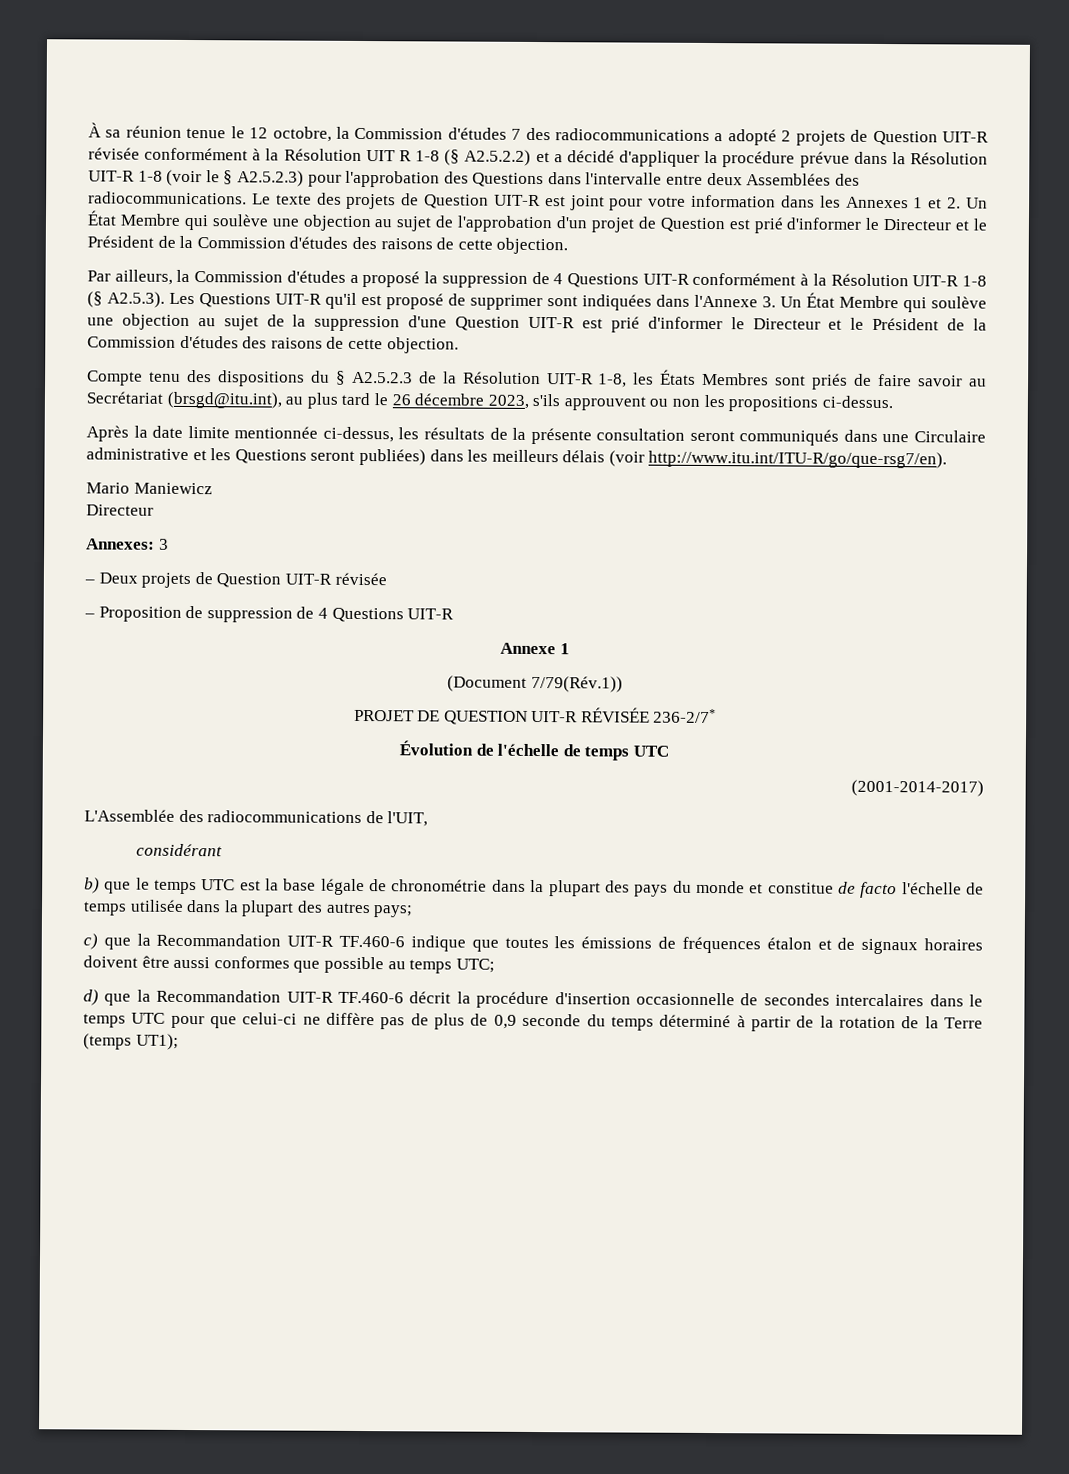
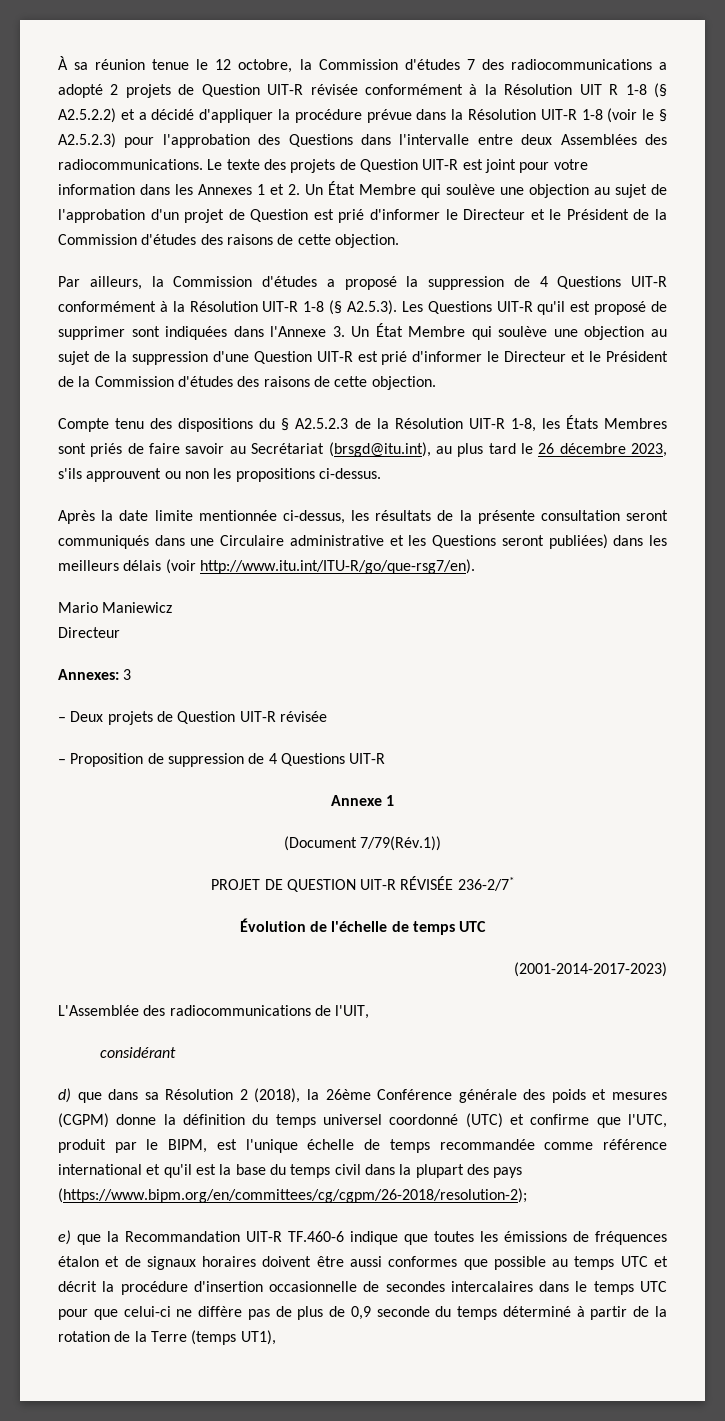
- (2001-2014-2017)
+ (2001-2014-2017-2023)
- b) que le temps UTC est la base légale de chronométrie dans la plupart des pays du monde et constitue de facto l'échelle de temps utilisée dans la plupart des autres pays;
- c) que la Recommandation UIT-R TF.460-6 indique que toutes les émissions de fréquences étalon et de signaux horaires doivent être aussi conformes que possible au temps UTC;
- d) que la Recommandation UIT-R TF.460-6 décrit la procédure d'insertion occasionnelle de secondes intercalaires dans le temps UTC pour que celui-ci ne diffère pas de plus de 0,9 seconde du temps déterminé à partir de la rotation de la Terre (temps UT1);
+ d) que dans sa Résolution 2 (2018), la 26ème Conférence générale des poids et mesures (CGPM) donne la définition du temps universel coordonné (UTC) et confirme que l'UTC, produit par le BIPM, est l'unique échelle de temps recommandée comme référence international et qu'il est la base du temps civil dans la plupart des pays (https://www.bipm.org/en/committees/cg/cgpm/26-2018/resolution-2);
+ e) que la Recommandation UIT-R TF.460-6 indique que toutes les émissions de fréquences étalon et de signaux horaires doivent être aussi conformes que possible au temps UTC et décrit la procédure d'insertion occasionnelle de secondes intercalaires dans le temps UTC pour que celui-ci ne diffère pas de plus de 0,9 seconde du temps déterminé à partir de la rotation de la Terre (temps UT1),

